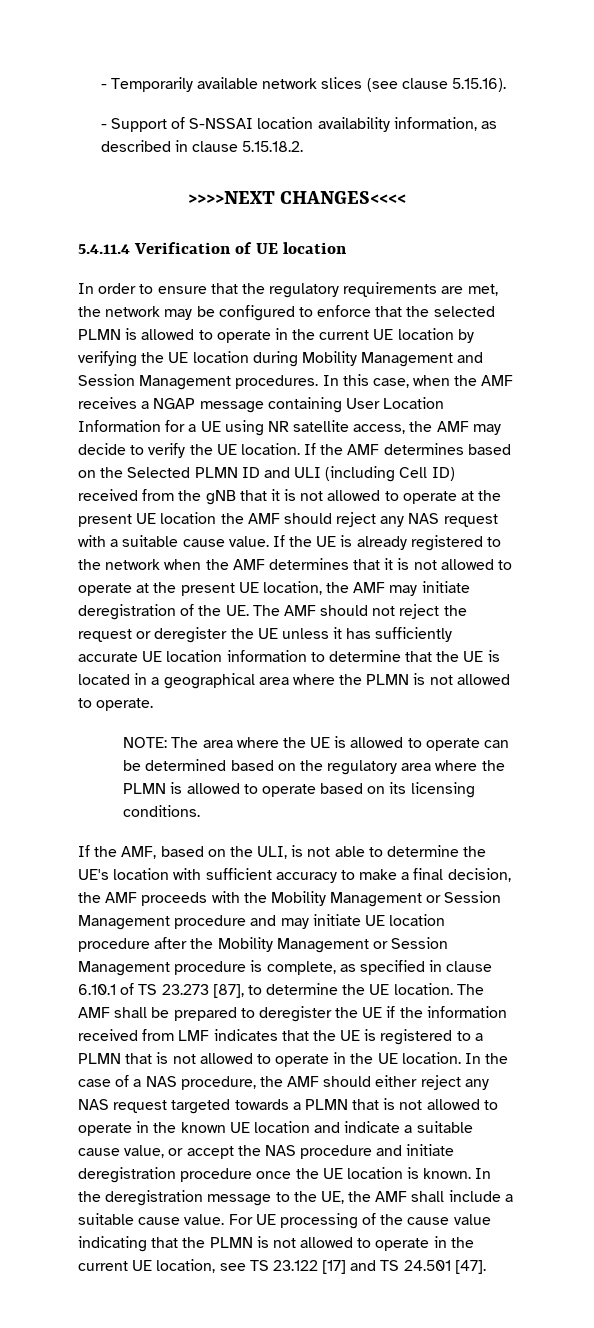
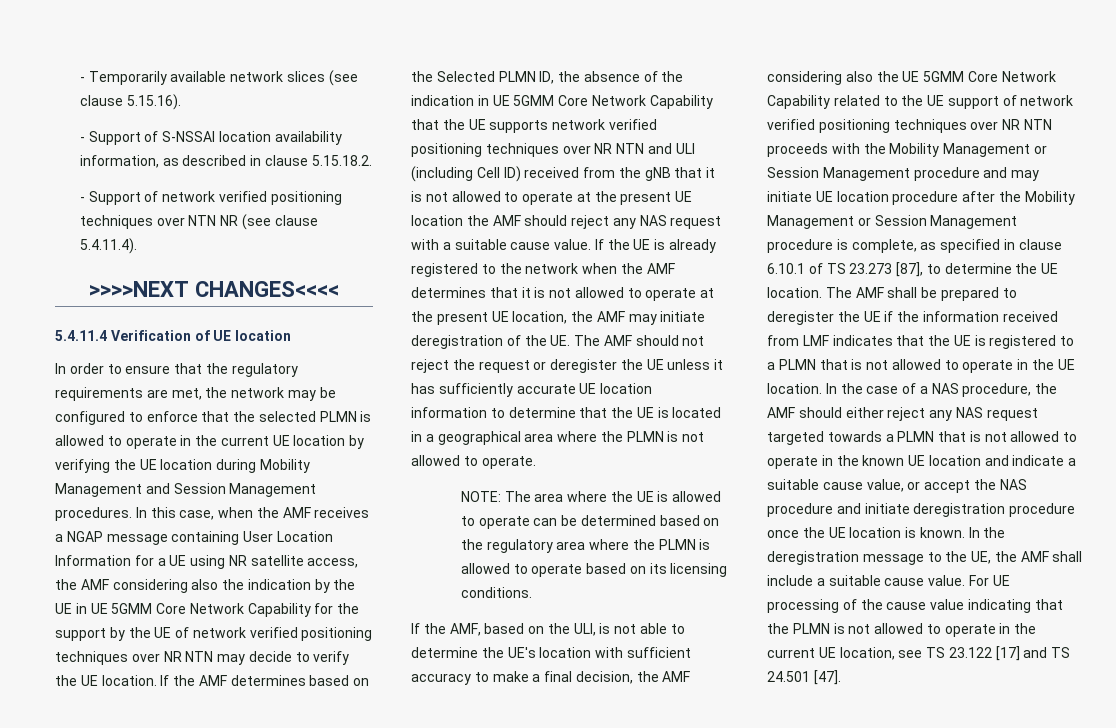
+ - Support of network verified positioning techniques over NTN NR (see clause 5.4.11.4).
- In this case, when the AMF receives a NGAP message containing User Location Information for a UE using NR satellite access, the AMF may decide to verify the UE location.
+ In this case, when the AMF receives a NGAP message containing User Location Information for a UE using NR satellite access, the AMF considering also the indication by the UE in UE 5GMM Core Network Capability for the support by the UE of network verified positioning techniques over NR NTN may decide to verify the UE location.
- If the AMF determines based on the Selected PLMN ID and ULI (including Cell ID) received from the gNB that it is not allowed to operate at the present UE location the AMF should reject any NAS request with a suitable cause value.
+ If the AMF determines based on the Selected PLMN ID, the absence of the indication in UE 5GMM Core Network Capability that the UE supports network verified positioning techniques over NR NTN and ULI (including Cell ID) received from the gNB that it is not allowed to operate at the present UE location the AMF should reject any NAS request with a suitable cause value.
- If the AMF, based on the ULI, is not able to determine the UE's location with sufficient accuracy to make a final decision, the AMF proceeds with the Mobility Management or Session Management procedure and may initiate UE location procedure after the Mobility Management or Session Management procedure is complete, as specified in clause 6.10.1 of TS 23.273 [87], to determine the UE location.
+ If the AMF, based on the ULI, is not able to determine the UE's location with sufficient accuracy to make a final decision, the AMF considering also the UE 5GMM Core Network Capability related to the UE support of network verified positioning techniques over NR NTN proceeds with the Mobility Management or Session Management procedure and may initiate UE location procedure after the Mobility Management or Session Management procedure is complete, as specified in clause 6.10.1 of TS 23.273 [87], to determine the UE location.

